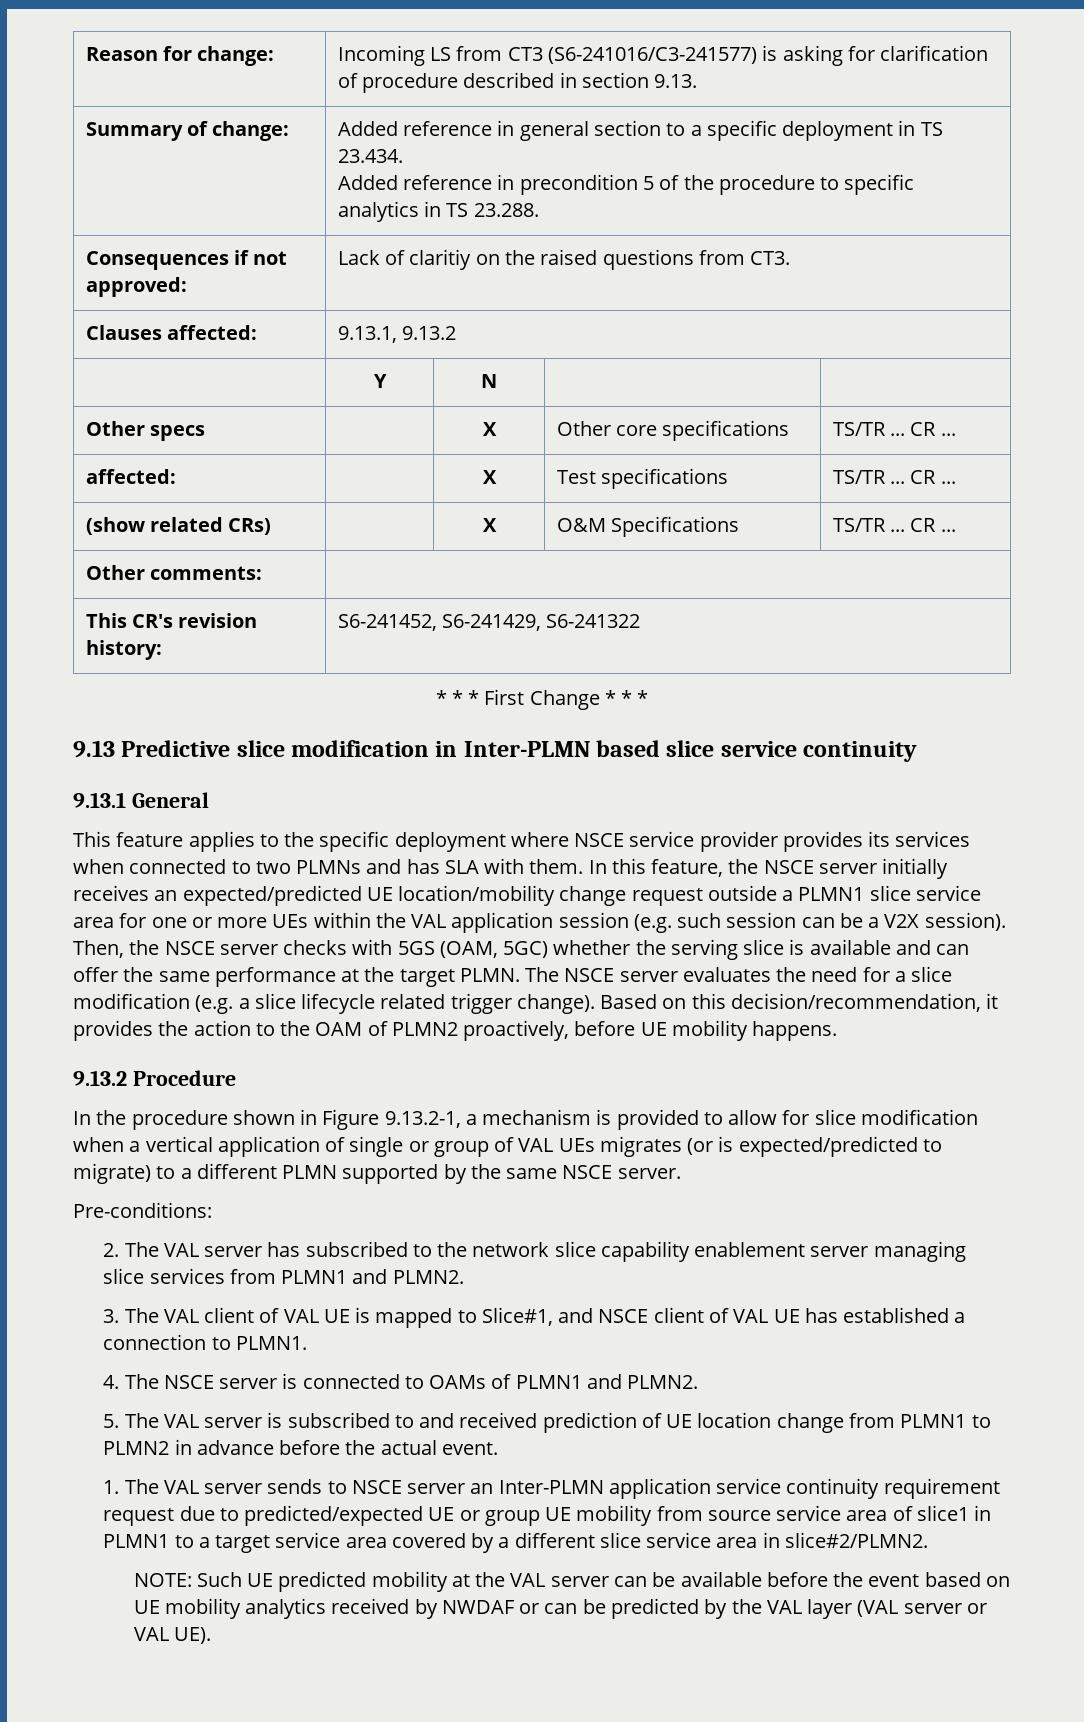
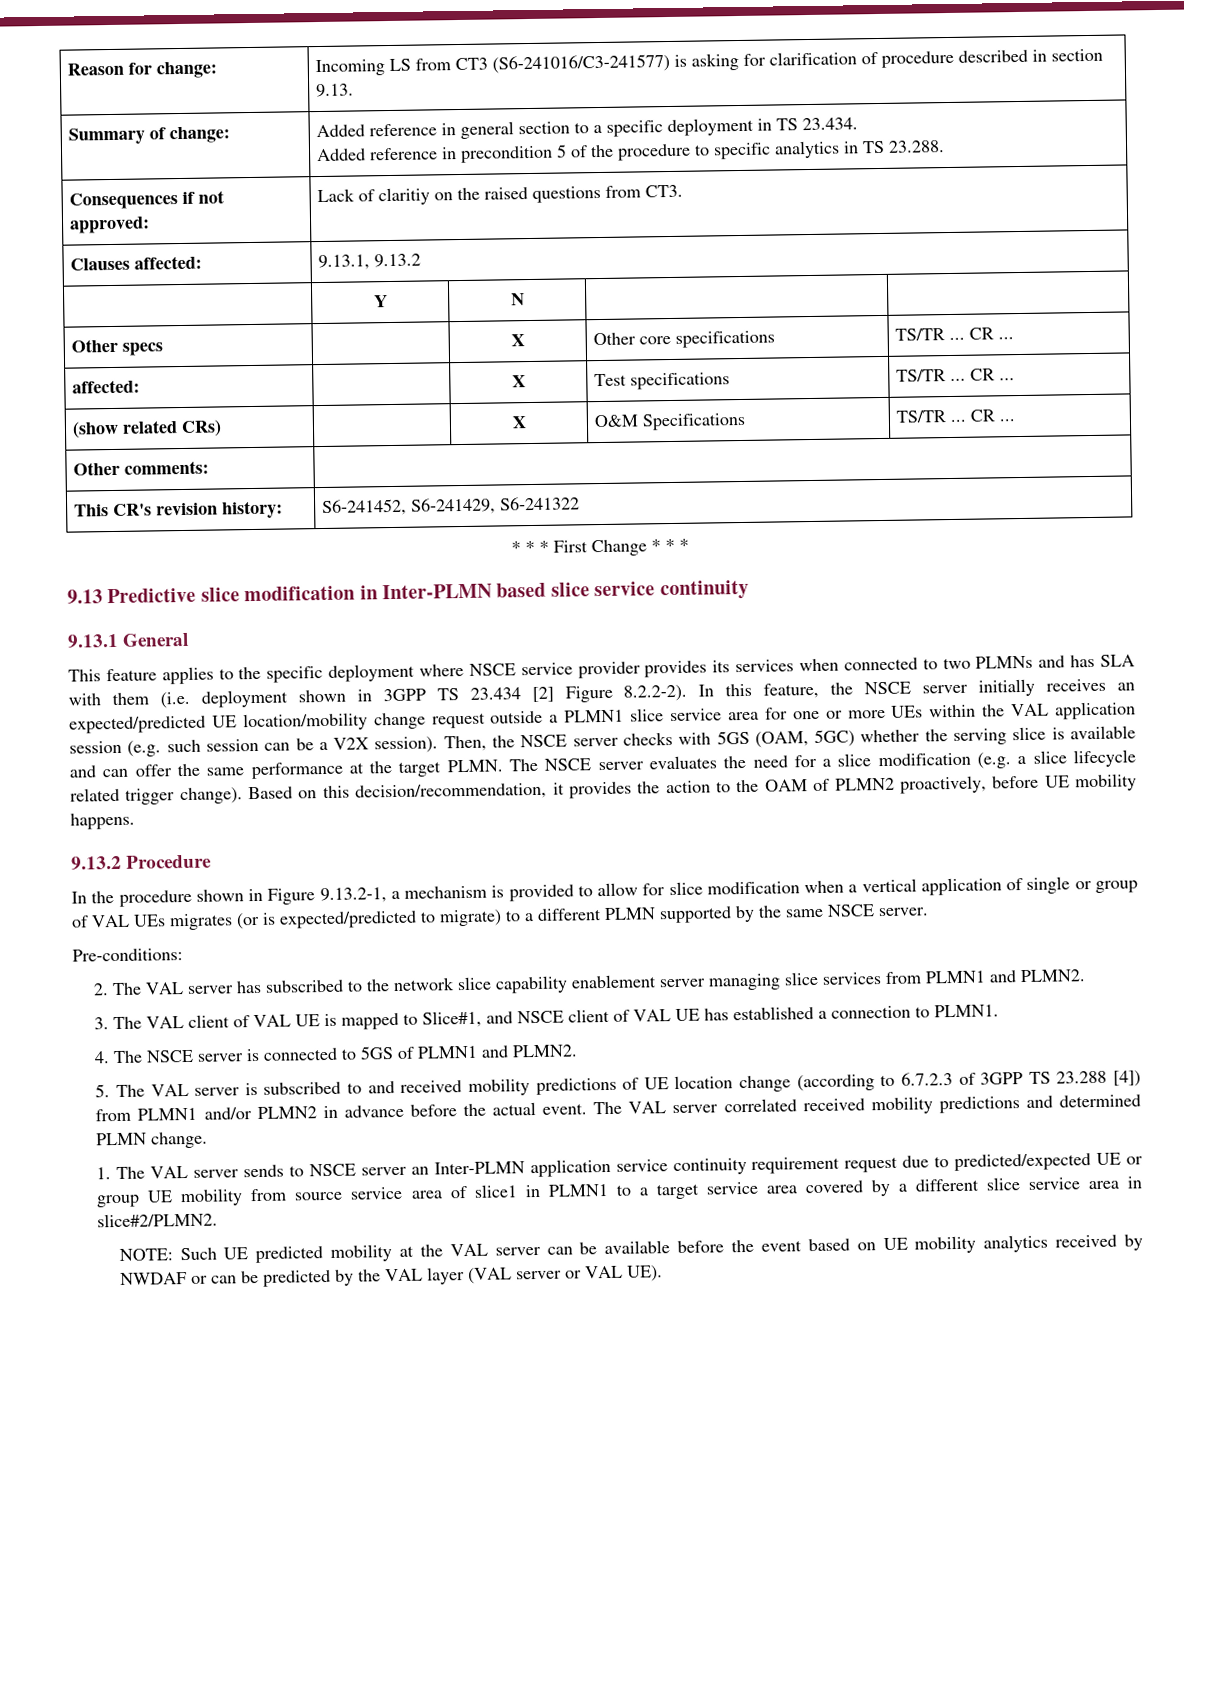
- This feature applies to the specific deployment where NSCE service provider provides its services when connected to two PLMNs and has SLA with them. In this feature, the NSCE server initially receives an expected/predicted UE location/mobility change request outside a PLMN1 slice service area for one or more UEs within the VAL application session (e.g. such session can be a V2X session).
+ This feature applies to the specific deployment where NSCE service provider provides its services when connected to two PLMNs and has SLA with them (i.e. deployment shown in 3GPP TS 23.434 [2] Figure 8.2.2-2). In this feature, the NSCE server initially receives an expected/predicted UE location/mobility change request outside a PLMN1 slice service area for one or more UEs within the VAL application session (e.g. such session can be a V2X session).
- 4. The NSCE server is connected to OAMs of PLMN1 and PLMN2.
+ 4. The NSCE server is connected to 5GS of PLMN1 and PLMN2.
- 5. The VAL server is subscribed to and received prediction of UE location change from PLMN1 to PLMN2 in advance before the actual event.
+ 5. The VAL server is subscribed to and received mobility predictions of UE location change (according to 6.7.2.3 of 3GPP TS 23.288 [4]) from PLMN1 and/or PLMN2 in advance before the actual event. The VAL server correlated received mobility predictions and determined PLMN change.

